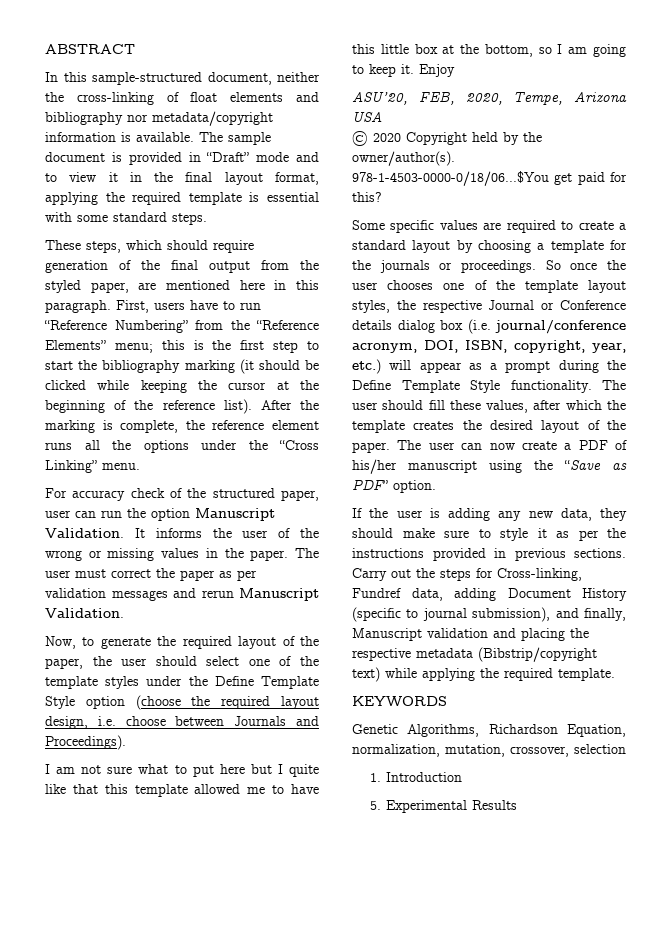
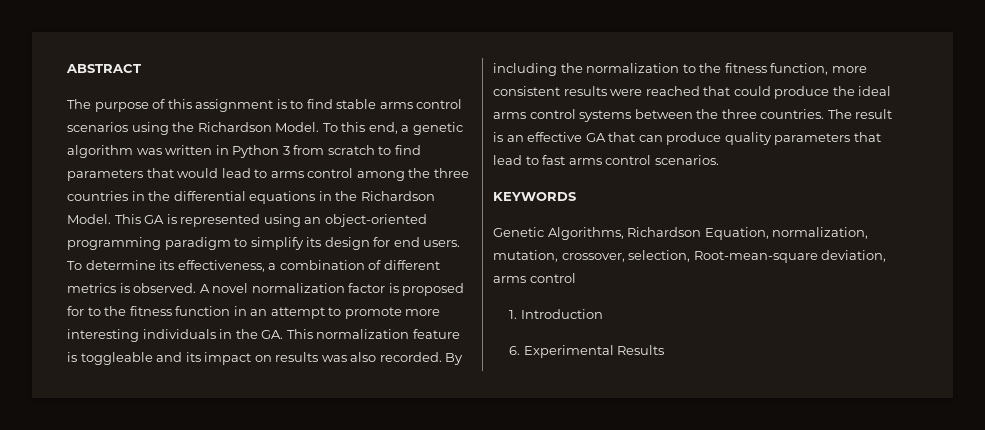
- In this sample-structured document, neither the cross-linking of float elements and bibliography nor metadata/copyright information is available. The sample document is provided in “Draft” mode and to view it in the final layout format, applying the required template is essential with some standard steps.
- These steps, which should require generation of the final output from the styled paper, are mentioned here in this paragraph. First, users have to run “Reference Numbering” from the “Reference Elements” menu; this is the first step to start the bibliography marking (it should be clicked while keeping the cursor at the beginning of the reference list). After the marking is complete, the reference element runs all the options under the “Cross Linking” menu.
- For accuracy check of the structured paper, user can run the option Manuscript Validation. It informs the user of the wrong or missing values in the paper. The user must correct the paper as per validation messages and rerun Manuscript Validation.
- Now, to generate the required layout of the paper, the user should select one of the template styles under the Define Template Style option (choose the required layout design, i.e. choose between Journals and Proceedings).
- I am not sure what to put here but I quite like that this template allowed me to have this little box at the bottom, so I am going to keep it. Enjoy
- ASU’20, FEB, 2020, Tempe, Arizona USA
- © 2020 Copyright held by the owner/author(s). 978-1-4503-0000-0/18/06...$You get paid for this?
- Some specific values are required to create a standard layout by choosing a template for the journals or proceedings. So once the user chooses one of the template layout styles, the respective Journal or Conference details dialog box (i.e. journal/conference acronym, DOI, ISBN, copyright, year, etc.) will appear as a prompt during the Define Template Style functionality. The user should fill these values, after which the template creates the desired layout of the paper. The user can now create a PDF of his/her manuscript using the “Save as PDF” option.
- If the user is adding any new data, they should make sure to style it as per the instructions provided in previous sections. Carry out the steps for Cross-linking, Fundref data, adding Document History (specific to journal submission), and finally, Manuscript validation and placing the respective metadata (Bibstrip/copyright text) while applying the required template.
+ The purpose of this assignment is to find stable arms control scenarios using the Richardson Model. To this end, a genetic algorithm was written in Python 3 from scratch to find parameters that would lead to arms control among the three countries in the differential equations in the Richardson Model. This GA is represented using an object-oriented programming paradigm to simplify its design for end users. To determine its effectiveness, a combination of different metrics is observed. A novel normalization factor is proposed for to the fitness function in an attempt to promote more interesting individuals in the GA. This normalization feature is toggleable and its impact on results was also recorded. By including the normalization to the fitness function, more consistent results were reached that could produce the ideal arms control systems between the three countries. The result is an effective GA that can produce quality parameters that lead to fast arms control scenarios.
- Genetic Algorithms, Richardson Equation, normalization, mutation, crossover, selection
+ Genetic Algorithms, Richardson Equation, normalization, mutation, crossover, selection, Root-mean-square deviation, arms control
- 5. Experimental Results
+ 6. Experimental Results

